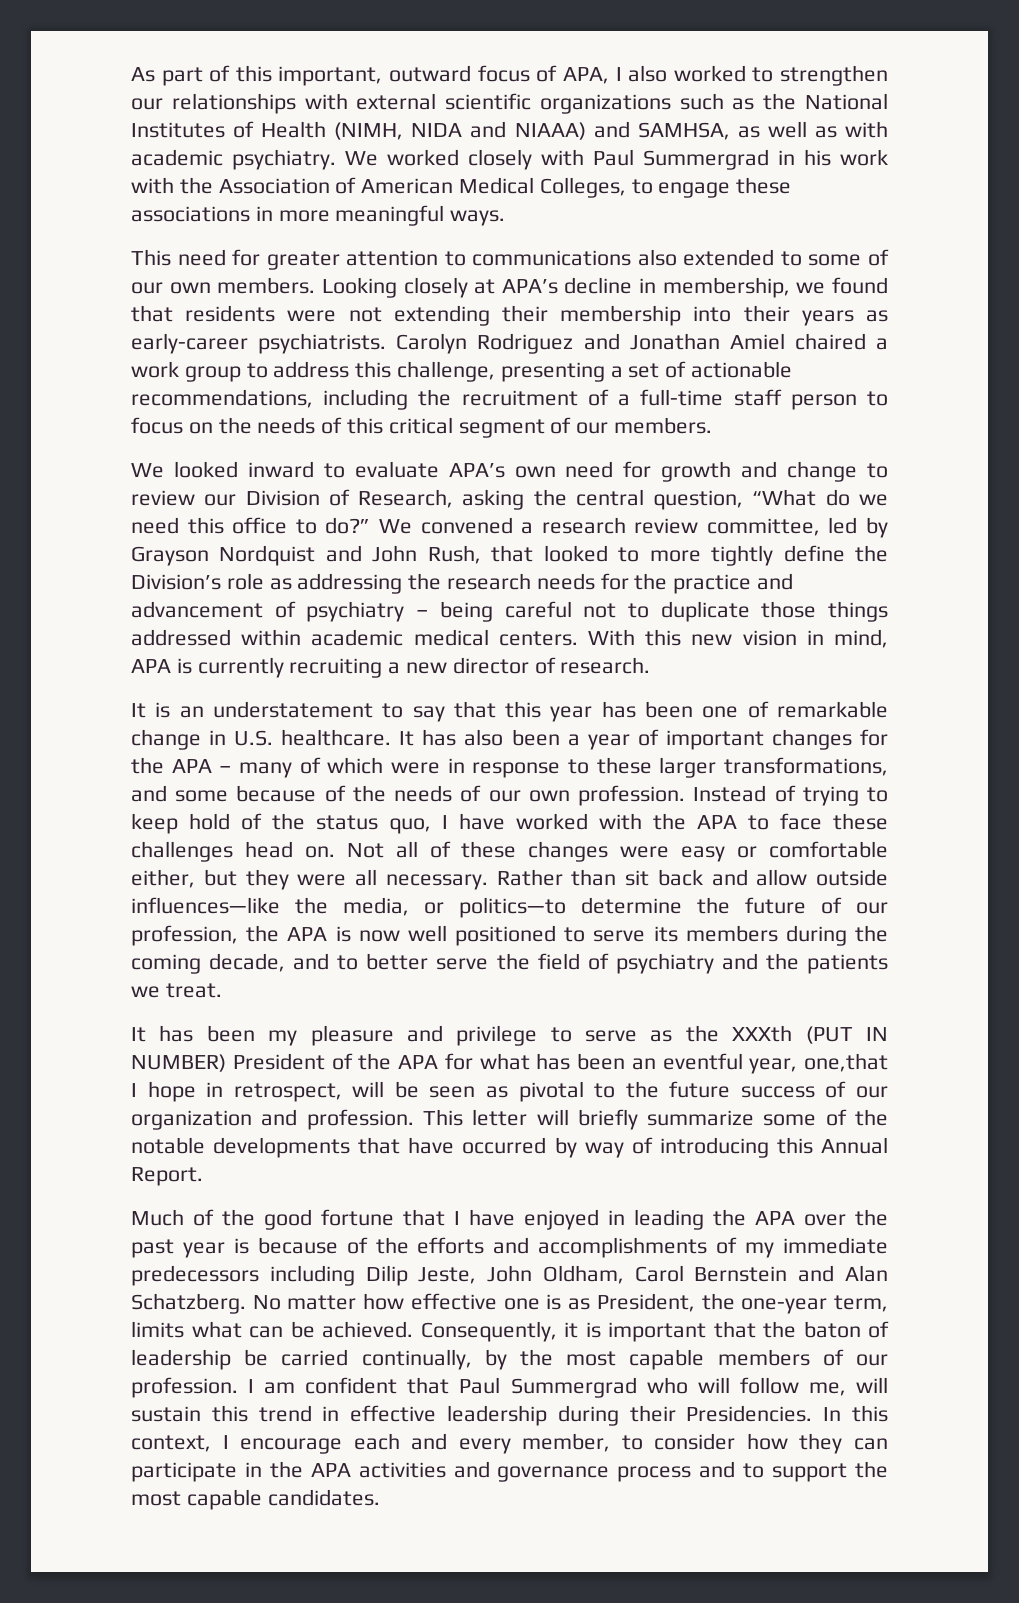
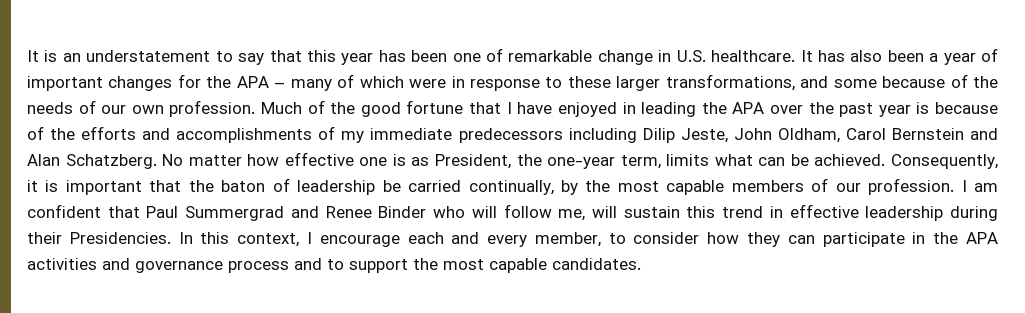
- As part of this important, outward focus of APA, I also worked to strengthen our relationships with external scientific organizations such as the National Institutes of Health (NIMH, NIDA and NIAAA) and SAMHSA, as well as with academic psychiatry. We worked closely with Paul Summergrad in his work with the Association of American Medical Colleges, to engage these associations in more meaningful ways.
- This need for greater attention to communications also extended to some of our own members. Looking closely at APA’s decline in membership, we found that residents were not extending their membership into their years as early-career psychiatrists. Carolyn Rodriguez and Jonathan Amiel chaired a work group to address this challenge, presenting a set of actionable recommendations, including the recruitment of a full-time staff person to focus on the needs of this critical segment of our members.
- We looked inward to evaluate APA’s own need for growth and change to review our Division of Research, asking the central question, “What do we need this office to do?” We convened a research review committee, led by Grayson Nordquist and John Rush, that looked to more tightly define the Division’s role as addressing the research needs for the practice and advancement of psychiatry – being careful not to duplicate those things addressed within academic medical centers. With this new vision in mind, APA is currently recruiting a new director of research.
- It has also been a year of important changes for the APA – many of which were in response to these larger transformations, and some because of the needs of our own profession. Instead of trying to keep hold of the status quo, I have worked with the APA to face these challenges head on. Not all of these changes were easy or comfortable either, but they were all necessary. Rather than sit back and allow outside influences—like the media, or politics—to determine the future of our profession, the APA is now well positioned to serve its members during the coming decade, and to better serve the field of psychiatry and the patients we treat.
- It has been my pleasure and privilege to serve as the XXXth (PUT IN NUMBER) President of the APA for what has been an eventful year, one,that I hope in retrospect, will be seen as pivotal to the future success of our organization and profession. This letter will briefly summarize some of the notable developments that have occurred by way of introducing this Annual Report.
- Much of the good fortune that I have enjoyed in leading the APA over the past year is because of the efforts and accomplishments of my immediate predecessors including Dilip Jeste, John Oldham, Carol Bernstein and Alan Schatzberg.
+ It has also been a year of important changes for the APA – many of which were in response to these larger transformations, and some because of the needs of our own profession. Much of the good fortune that I have enjoyed in leading the APA over the past year is because of the efforts and accomplishments of my immediate predecessors including Dilip Jeste, John Oldham, Carol Bernstein and Alan Schatzberg.
- I am confident that Paul Summergrad who will follow me, will sustain this trend in effective leadership during their Presidencies.
+ I am confident that Paul Summergrad and Renee Binder who will follow me, will sustain this trend in effective leadership during their Presidencies.

